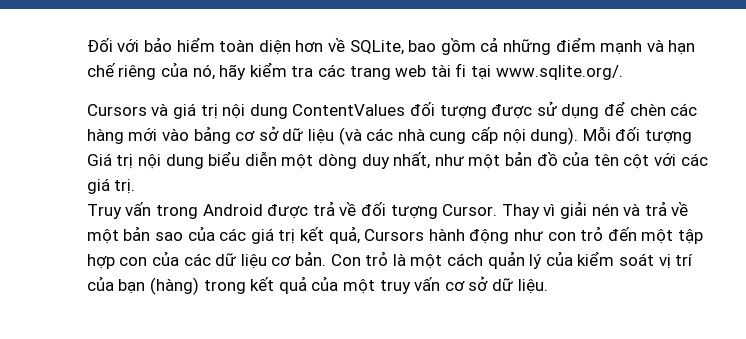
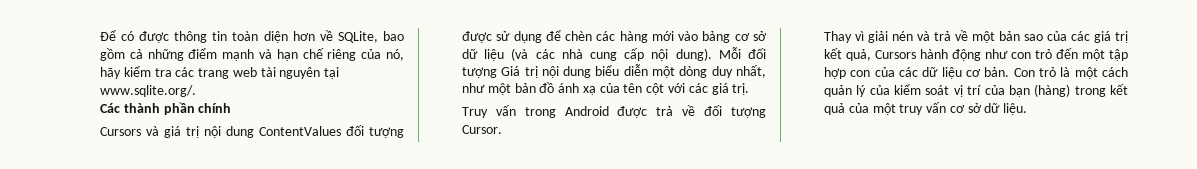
- Đối với bảo hiểm toàn diện hơn về SQLite, bao gồm cả những điểm mạnh và hạn chế riêng của nó, hãy kiểm tra các trang web tài fi tại www.sqlite.org/.
+ Để có được thông tin toàn diện hơn về SQLite, bao gồm cả những điểm mạnh và hạn chế riêng của nó, hãy kiểm tra các trang web tài nguyên tại www.sqlite.org/.
+ Các thành phần chính
- Mỗi đối tượng Giá trị nội dung biểu diễn một dòng duy nhất, như một bản đồ của tên cột với các giá trị.
+ Mỗi đối tượng Giá trị nội dung biểu diễn một dòng duy nhất, như một bản đồ ánh xạ của tên cột với các giá trị.
- Truy vấn trong Android được trả về đối tượng Cursor. Thay vì giải nén và trả về một bản sao của các giá trị kết quả, Cursors hành động như con trỏ đến một tập hợp con của các dữ liệu cơ bản.
+ Truy vấn trong Android được trả về đối tượng Cursor.
+ Thay vì giải nén và trả về một bản sao của các giá trị kết quả, Cursors hành động như con trỏ đến một tập hợp con của các dữ liệu cơ bản.

